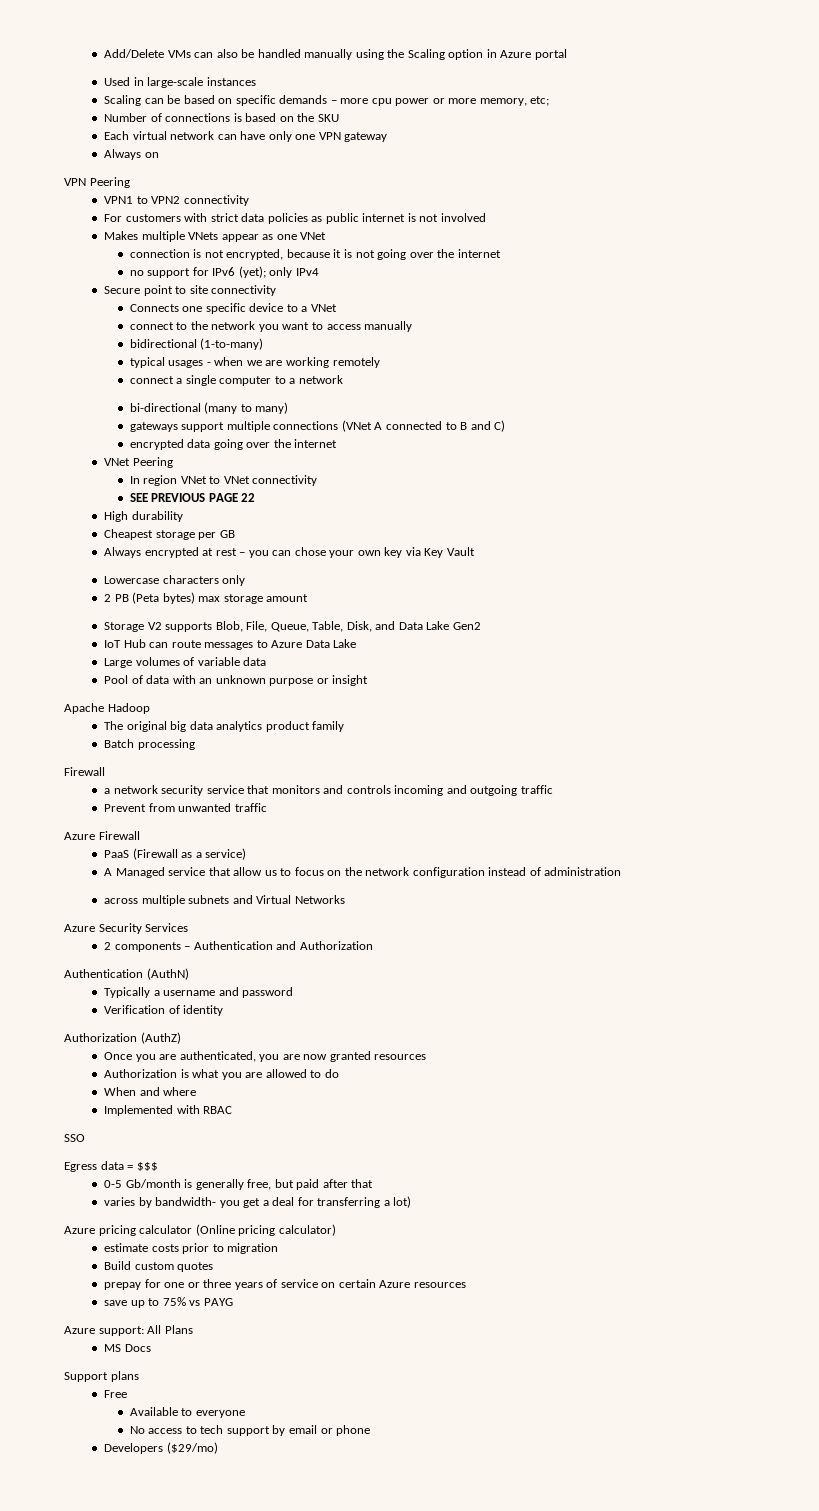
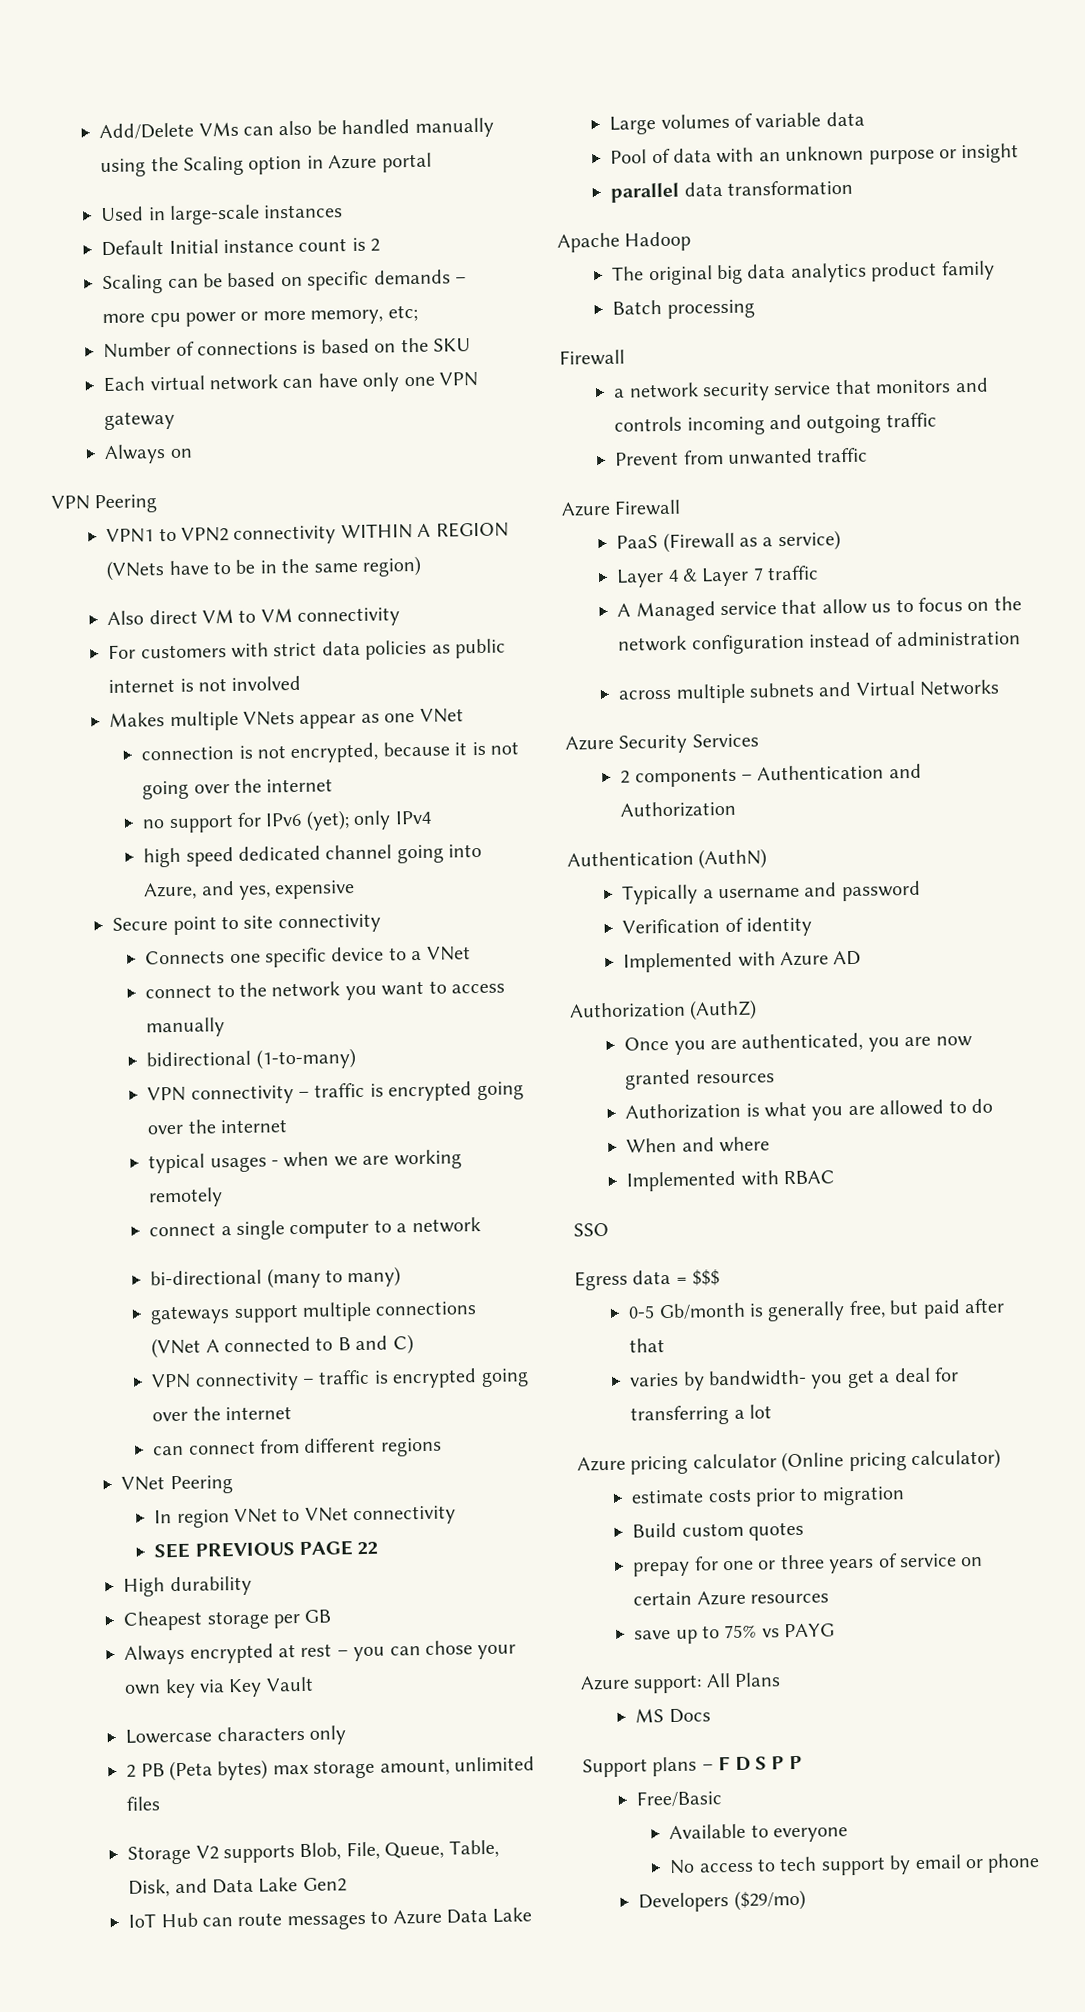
+ Default Initial instance count is 2
- VPN1 to VPN2 connectivity
+ VPN1 to VPN2 connectivity WITHIN A REGION (VNets have to be in the same region)
+ Also direct VM to VM connectivity
+ high speed dedicated channel going into Azure, and yes, expensive
  bidirectional (1-to-many)
+ VPN connectivity – traffic is encrypted going over the internet
  gateways support multiple connections (VNet A connected to B and C)
- encrypted data going over the internet
+ VPN connectivity – traffic is encrypted going over the internet
+ can connect from different regions
- 2 PB (Peta bytes) max storage amount
+ 2 PB (Peta bytes) max storage amount, unlimited files
+ parallel data transformation
+ Layer 4 & Layer 7 traffic
+ Implemented with Azure AD
- varies by bandwidth- you get a deal for transferring a lot)
+ varies by bandwidth- you get a deal for transferring a lot
- Support plans
- Free
+ Support plans – F D S P P
+ Free/Basic

